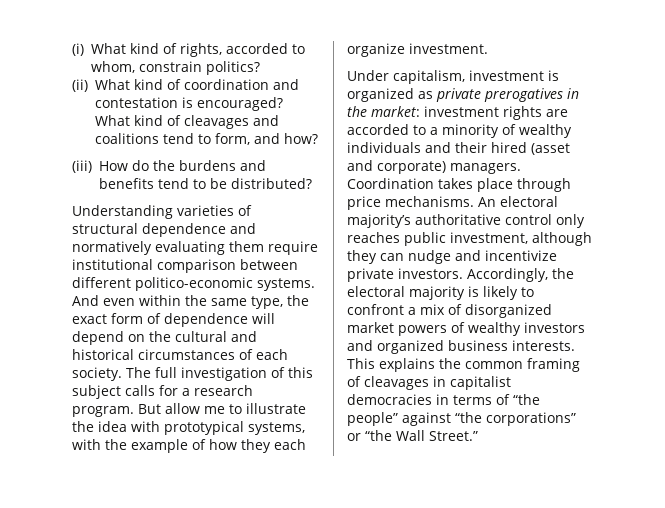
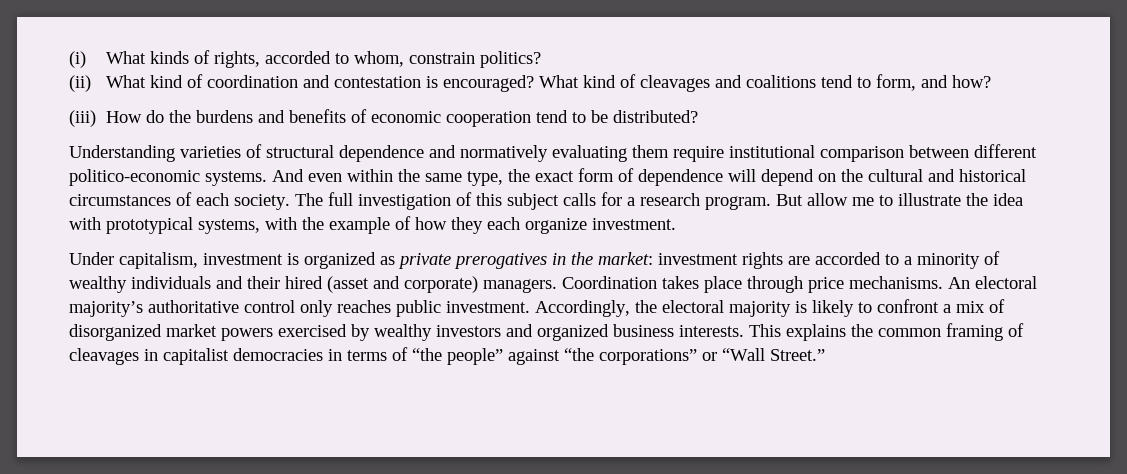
- (i) What kind of rights, accorded to whom, constrain politics?
+ (i) What kinds of rights, accorded to whom, constrain politics?
- (iii) How do the burdens and benefits tend to be distributed?
+ (iii) How do the burdens and benefits of economic cooperation tend to be distributed?
- An electoral majority’s authoritative control only reaches public investment, although they can nudge and incentivize private investors.
+ An electoral majority’s authoritative control only reaches public investment.
- Accordingly, the electoral majority is likely to confront a mix of disorganized market powers of wealthy investors and organized business interests.
+ Accordingly, the electoral majority is likely to confront a mix of disorganized market powers exercised by wealthy investors and organized business interests.
- This explains the common framing of cleavages in capitalist democracies in terms of “the people” against “the corporations” or “the Wall Street.”
+ This explains the common framing of cleavages in capitalist democracies in terms of “the people” against “the corporations” or “Wall Street.”

